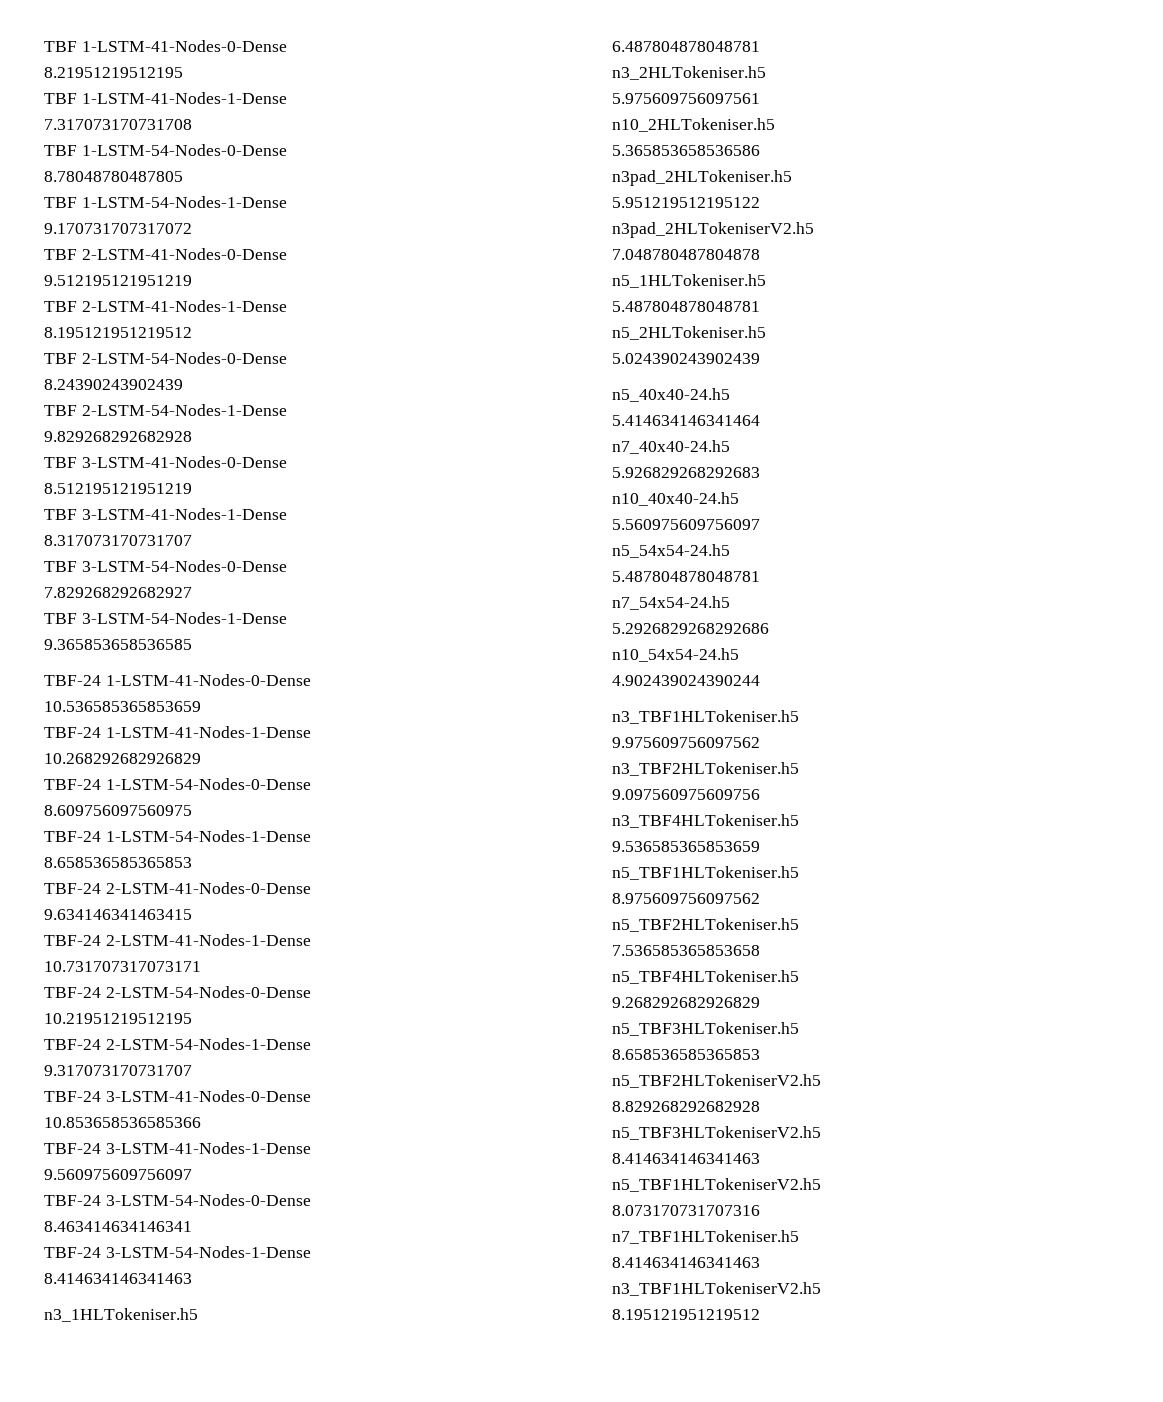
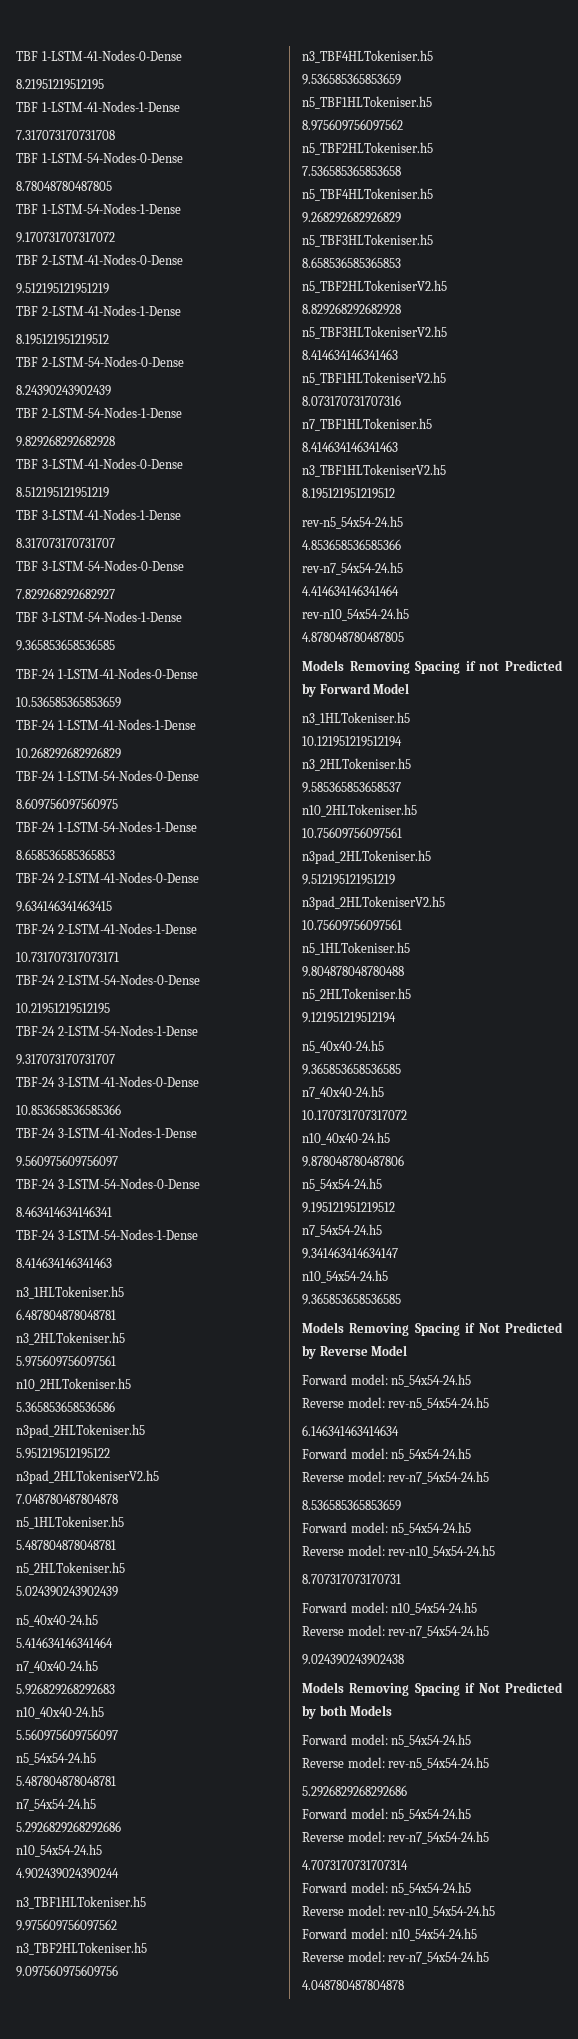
  n3_TBF1HLTokeniserV2.h5
  8.195121951219512
+ rev-n5_54x54-24.h5
+ 4.853658536585366
+ rev-n7_54x54-24.h5
+ 4.414634146341464
+ rev-n10_54x54-24.h5
+ 4.878048780487805
+ Models Removing Spacing if not Predicted by Forward Model
+ n3_1HLTokeniser.h5
+ 10.121951219512194
+ n3_2HLTokeniser.h5
+ 9.585365853658537
+ n10_2HLTokeniser.h5
+ 10.75609756097561
+ n3pad_2HLTokeniser.h5
+ 9.512195121951219
+ n3pad_2HLTokeniserV2.h5
+ 10.75609756097561
+ n5_1HLTokeniser.h5
+ 9.804878048780488
+ n5_2HLTokeniser.h5
+ 9.121951219512194
+ n5_40x40-24.h5
+ 9.365853658536585
+ n7_40x40-24.h5
+ 10.170731707317072
+ n10_40x40-24.h5
+ 9.878048780487806
+ n5_54x54-24.h5
+ 9.195121951219512
+ n7_54x54-24.h5
+ 9.341463414634147
+ n10_54x54-24.h5
+ 9.365853658536585
+ Models Removing Spacing if Not Predicted by Reverse Model
+ Forward model: n5_54x54-24.h5
+ Reverse model: rev-n5_54x54-24.h5
+ 6.146341463414634
+ Forward model: n5_54x54-24.h5
+ Reverse model: rev-n7_54x54-24.h5
+ 8.536585365853659
+ Forward model: n5_54x54-24.h5
+ Reverse model: rev-n10_54x54-24.h5
+ 8.707317073170731
+ Forward model: n10_54x54-24.h5
+ Reverse model: rev-n7_54x54-24.h5
+ 9.024390243902438
+ Models Removing Spacing if Not Predicted by both Models
+ Forward model: n5_54x54-24.h5
+ Reverse model: rev-n5_54x54-24.h5
+ 5.2926829268292686
+ Forward model: n5_54x54-24.h5
+ Reverse model: rev-n7_54x54-24.h5
+ 4.7073170731707314
+ Forward model: n5_54x54-24.h5
+ Reverse model: rev-n10_54x54-24.h5
+ Forward model: n10_54x54-24.h5
+ Reverse model: rev-n7_54x54-24.h5
+ 4.048780487804878

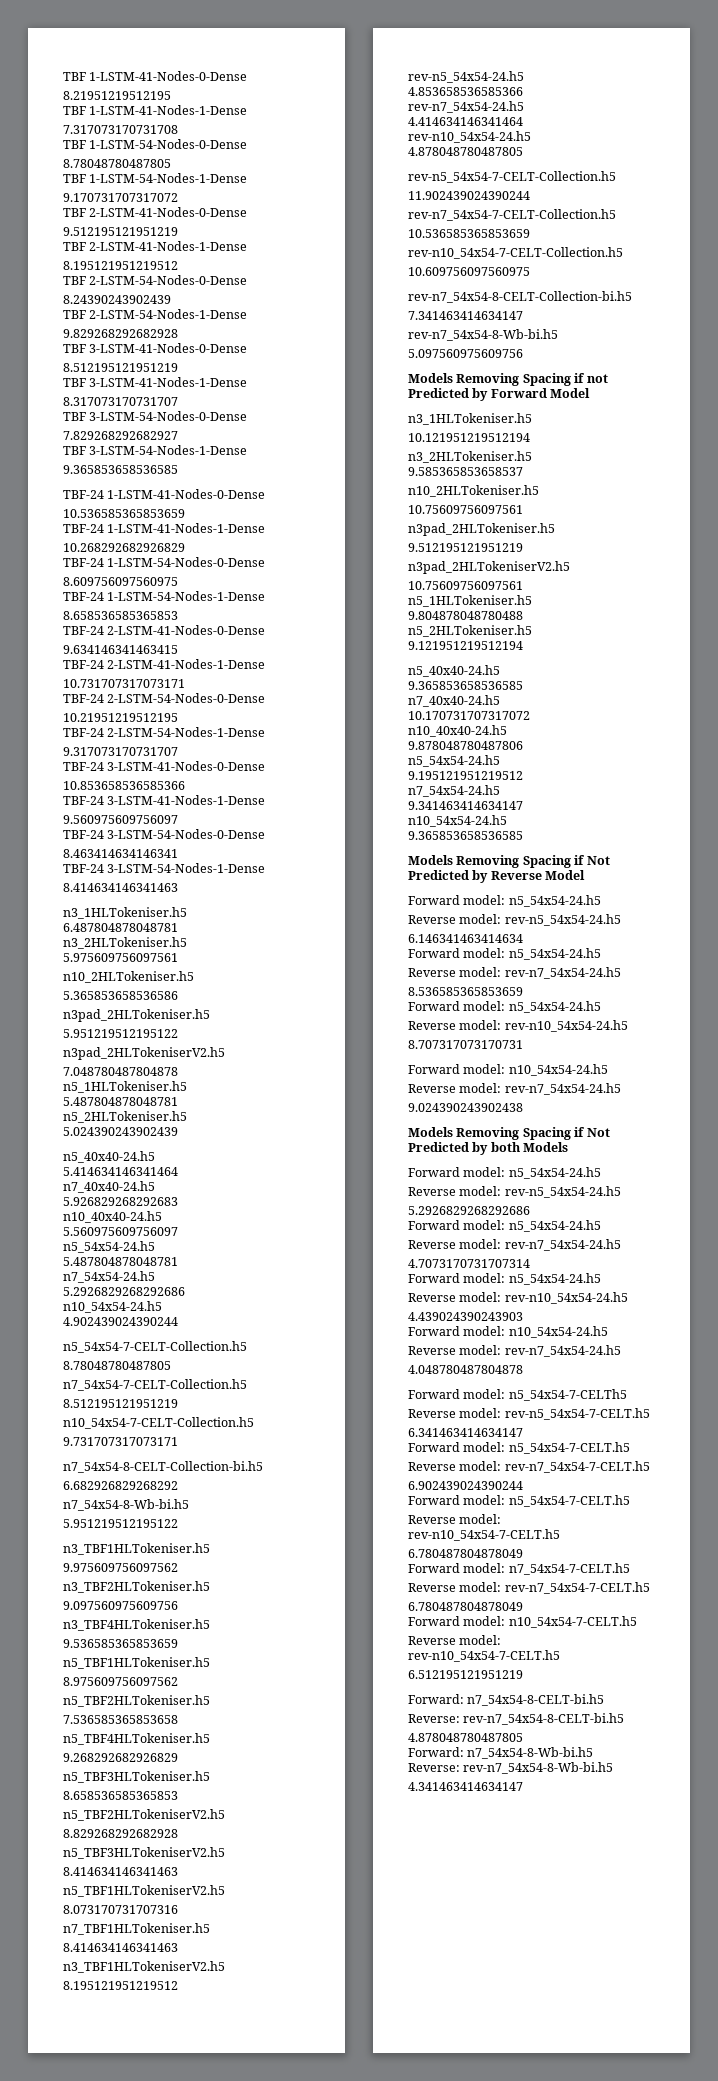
+ n5_54x54-7-CELT-Collection.h5
+ 8.78048780487805
+ n7_54x54-7-CELT-Collection.h5
+ 8.512195121951219
+ n10_54x54-7-CELT-Collection.h5
+ 9.731707317073171
+ n7_54x54-8-CELT-Collection-bi.h5
+ 6.682926829268292
+ n7_54x54-8-Wb-bi.h5
+ 5.951219512195122
+ rev-n5_54x54-7-CELT-Collection.h5
+ 11.902439024390244
+ rev-n7_54x54-7-CELT-Collection.h5
+ 10.536585365853659
+ rev-n10_54x54-7-CELT-Collection.h5
+ 10.609756097560975
+ rev-n7_54x54-8-CELT-Collection-bi.h5
+ 7.341463414634147
+ rev-n7_54x54-8-Wb-bi.h5
+ 5.097560975609756
+ 4.439024390243903
+ Forward model: n5_54x54-7-CELTh5
+ Reverse model: rev-n5_54x54-7-CELT.h5
+ 6.341463414634147
+ Forward model: n5_54x54-7-CELT.h5
+ Reverse model: rev-n7_54x54-7-CELT.h5
+ 6.902439024390244
+ Forward model: n5_54x54-7-CELT.h5
+ Reverse model: rev-n10_54x54-7-CELT.h5
+ 6.780487804878049
+ Forward model: n7_54x54-7-CELT.h5
+ Reverse model: rev-n7_54x54-7-CELT.h5
+ 6.780487804878049
+ Forward model: n10_54x54-7-CELT.h5
+ Reverse model: rev-n10_54x54-7-CELT.h5
+ 6.512195121951219
+ Forward: n7_54x54-8-CELT-bi.h5
+ Reverse: rev-n7_54x54-8-CELT-bi.h5
+ 4.878048780487805
+ Forward: n7_54x54-8-Wb-bi.h5
+ Reverse: rev-n7_54x54-8-Wb-bi.h5
+ 4.341463414634147

